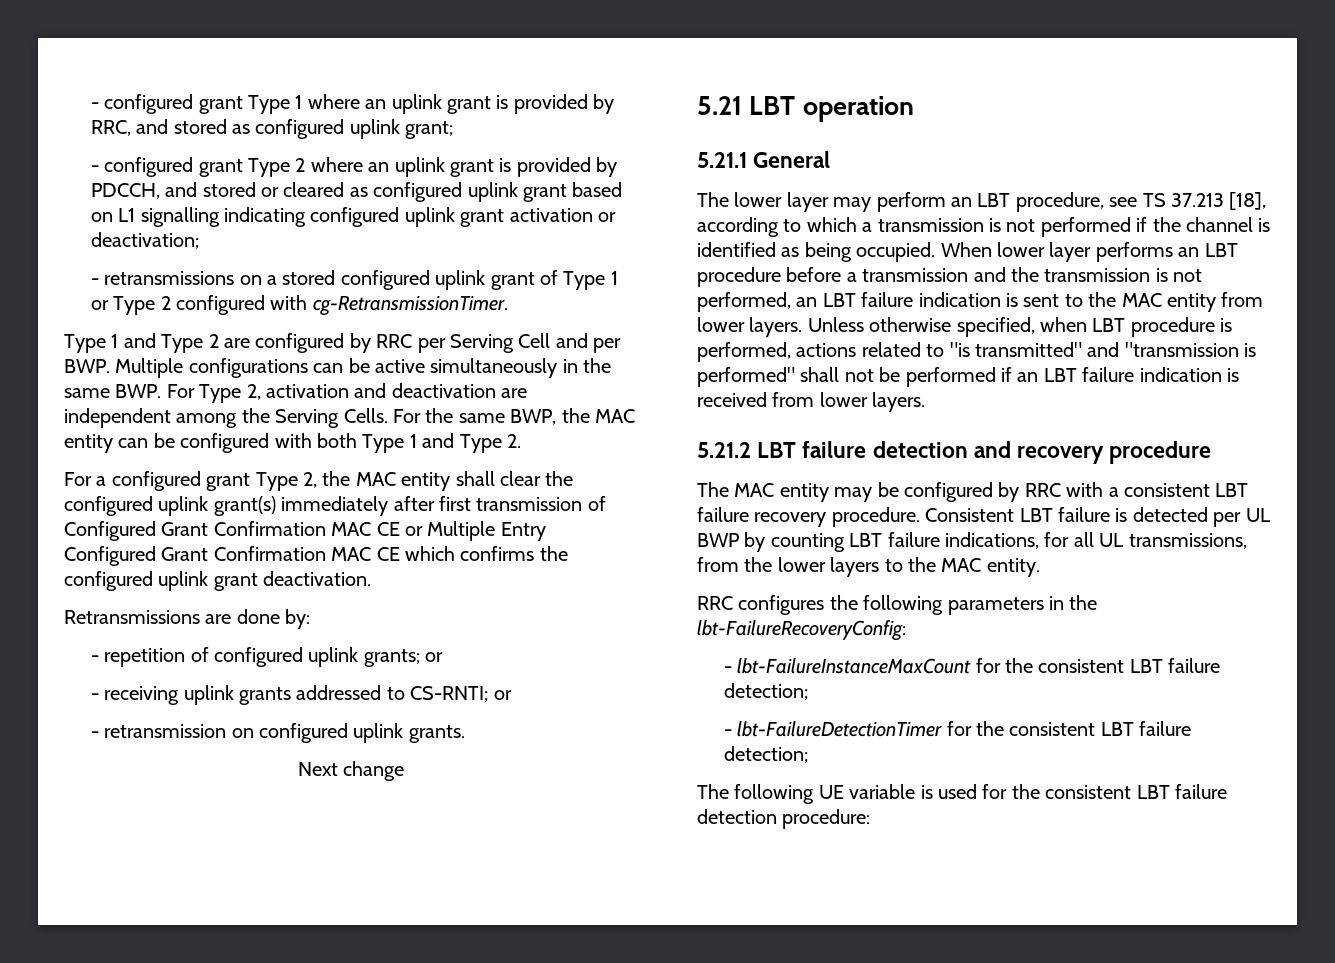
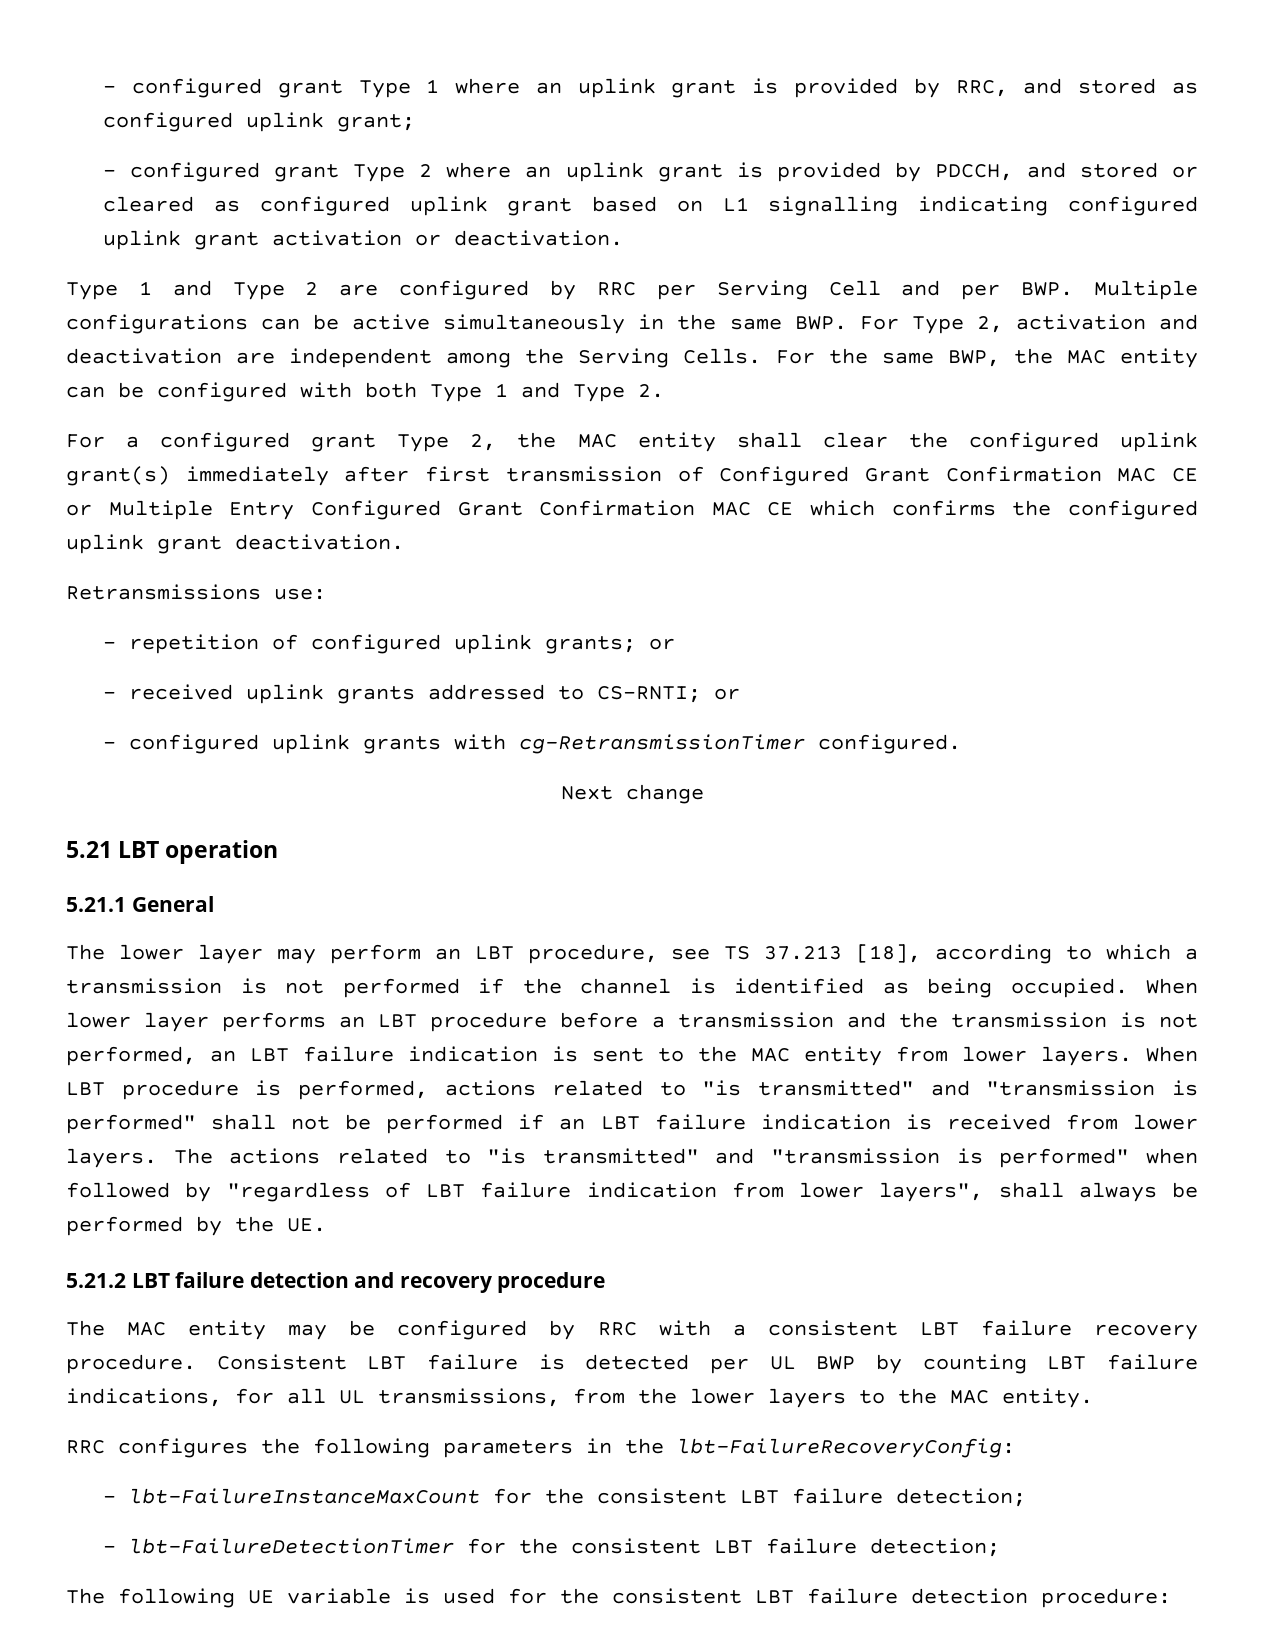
- - configured grant Type 2 where an uplink grant is provided by PDCCH, and stored or cleared as configured uplink grant based on L1 signalling indicating configured uplink grant activation or deactivation;
- - retransmissions on a stored configured uplink grant of Type 1 or Type 2 configured with cg-RetransmissionTimer.
+ - configured grant Type 2 where an uplink grant is provided by PDCCH, and stored or cleared as configured uplink grant based on L1 signalling indicating configured uplink grant activation or deactivation.
- Retransmissions are done by:
+ Retransmissions use:
- - receiving uplink grants addressed to CS-RNTI; or
+ - received uplink grants addressed to CS-RNTI; or
- - retransmission on configured uplink grants.
+ - configured uplink grants with cg-RetransmissionTimer configured.
- Unless otherwise specified, when LBT procedure is performed, actions related to "is transmitted" and "transmission is performed" shall not be performed if an LBT failure indication is received from lower layers.
+ When LBT procedure is performed, actions related to "is transmitted" and "transmission is performed" shall not be performed if an LBT failure indication is received from lower layers. The actions related to "is transmitted" and "transmission is performed" when followed by "regardless of LBT failure indication from lower layers", shall always be performed by the UE.

